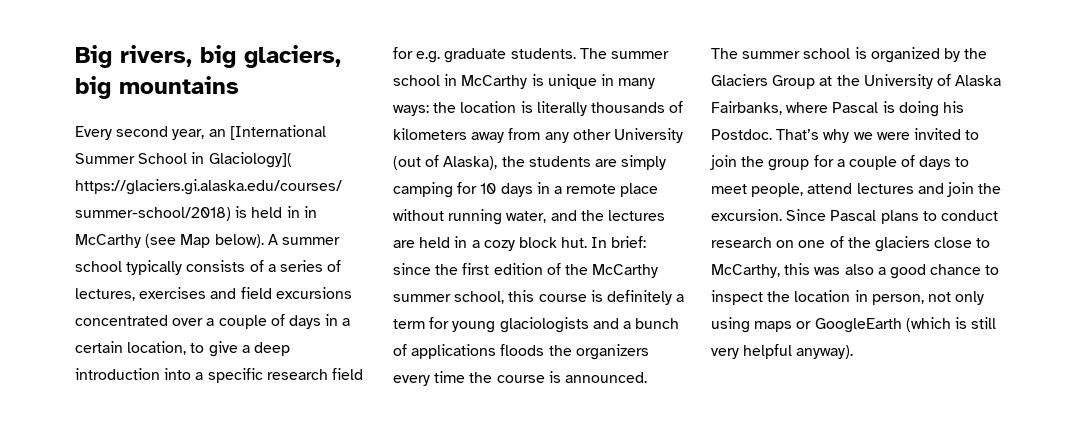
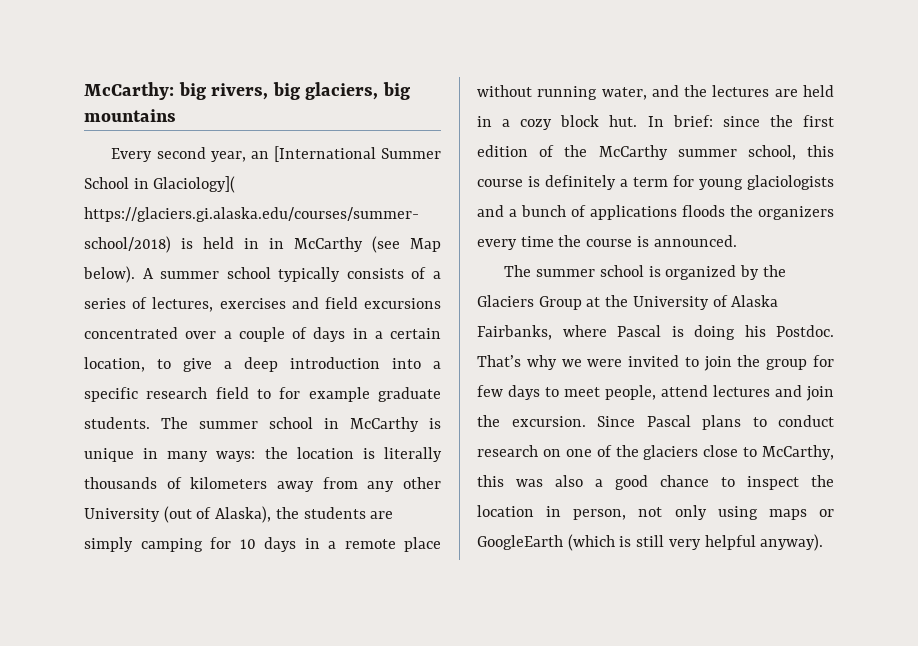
- Big rivers, big glaciers, big mountains
+ McCarthy: big rivers, big glaciers, big mountains
- A summer school typically consists of a series of lectures, exercises and field excursions concentrated over a couple of days in a certain location, to give a deep introduction into a specific research field for e.g. graduate students.
+ A summer school typically consists of a series of lectures, exercises and field excursions concentrated over a couple of days in a certain location, to give a deep introduction into a specific research field to for example graduate students.
- That’s why we were invited to join the group for a couple of days to meet people, attend lectures and join the excursion.
+ That’s why we were invited to join the group for few days to meet people, attend lectures and join the excursion.

